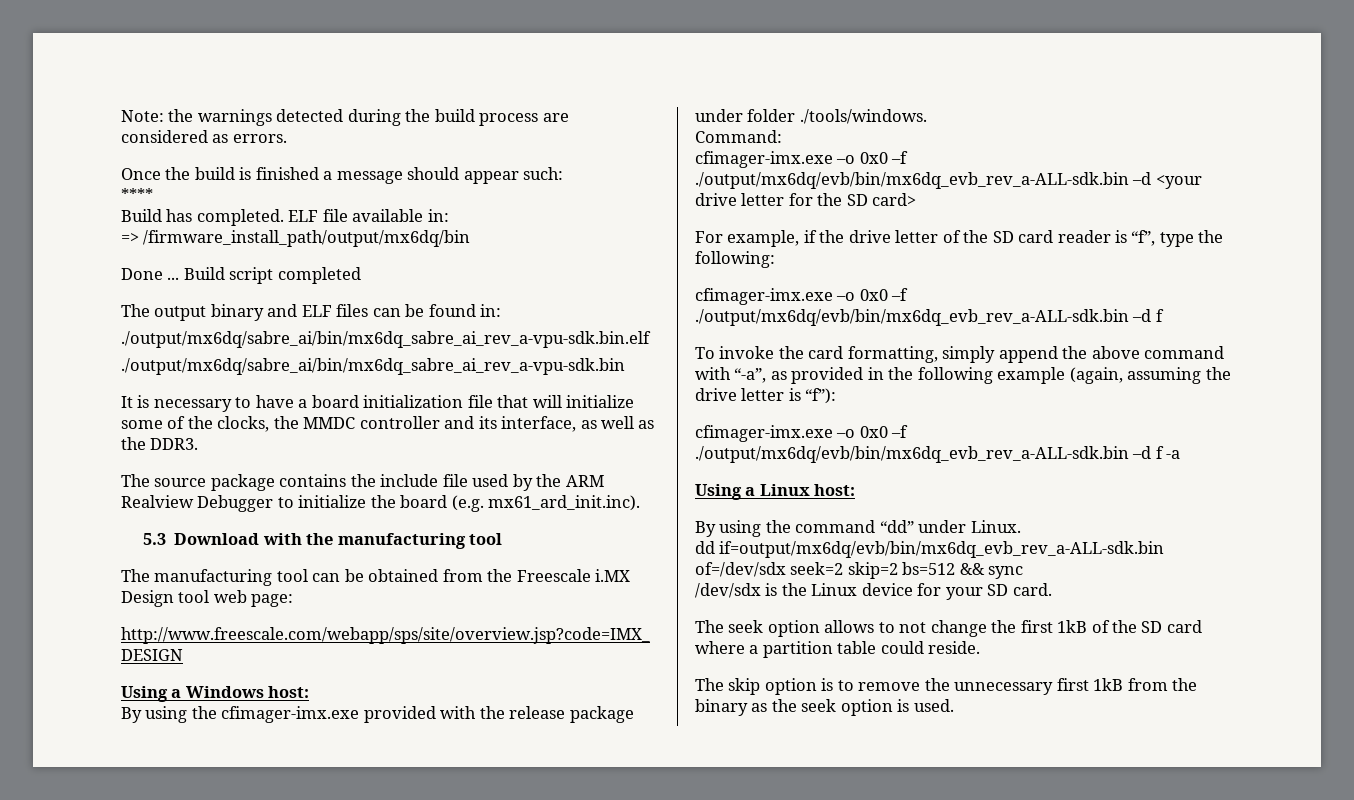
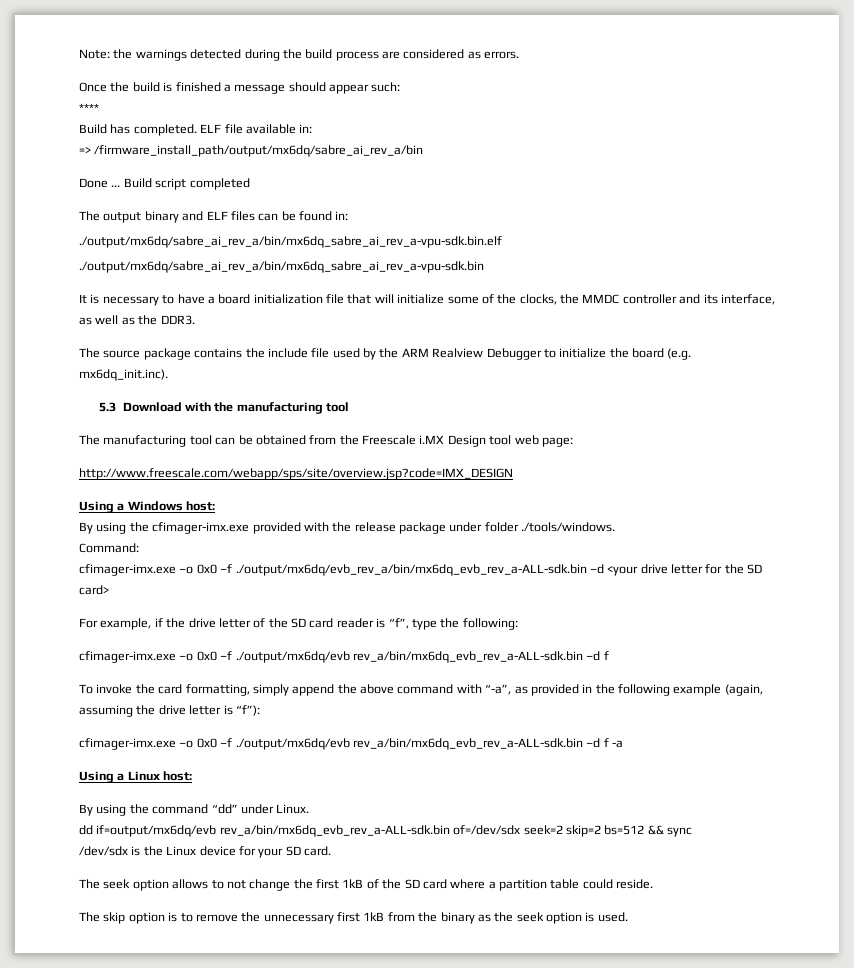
- => /firmware_install_path/output/mx6dq/bin
+ => /firmware_install_path/output/mx6dq/sabre_ai_rev_a/bin
- ./output/mx6dq/sabre_ai/bin/mx6dq_sabre_ai_rev_a-vpu-sdk.bin.elf
- ./output/mx6dq/sabre_ai/bin/mx6dq_sabre_ai_rev_a-vpu-sdk.bin
+ ./output/mx6dq/sabre_ai_rev_a/bin/mx6dq_sabre_ai_rev_a-vpu-sdk.bin.elf
+ ./output/mx6dq/sabre_ai_rev_a/bin/mx6dq_sabre_ai_rev_a-vpu-sdk.bin
- The source package contains the include file used by the ARM Realview Debugger to initialize the board (e.g. mx61_ard_init.inc).
+ The source package contains the include file used by the ARM Realview Debugger to initialize the board (e.g. mx6dq_init.inc).
- cfimager-imx.exe –o 0x0 –f ./output/mx6dq/evb/bin/mx6dq_evb_rev_a-ALL-sdk.bin –d <your drive letter for the SD card>
+ cfimager-imx.exe –o 0x0 –f ./output/mx6dq/evb_rev_a/bin/mx6dq_evb_rev_a-ALL-sdk.bin –d <your drive letter for the SD card>
  For example, if the drive letter of the SD card reader is “f”, type the following:
- cfimager-imx.exe –o 0x0 –f ./output/mx6dq/evb/bin/mx6dq_evb_rev_a-ALL-sdk.bin –d f
+ cfimager-imx.exe –o 0x0 –f ./output/mx6dq/evb rev_a/bin/mx6dq_evb_rev_a-ALL-sdk.bin –d f
- cfimager-imx.exe –o 0x0 –f ./output/mx6dq/evb/bin/mx6dq_evb_rev_a-ALL-sdk.bin –d f -a
+ cfimager-imx.exe –o 0x0 –f ./output/mx6dq/evb rev_a/bin/mx6dq_evb_rev_a-ALL-sdk.bin –d f -a
- dd if=output/mx6dq/evb/bin/mx6dq_evb_rev_a-ALL-sdk.bin of=/dev/sdx seek=2 skip=2 bs=512 && sync
+ dd if=output/mx6dq/evb rev_a/bin/mx6dq_evb_rev_a-ALL-sdk.bin of=/dev/sdx seek=2 skip=2 bs=512 && sync

